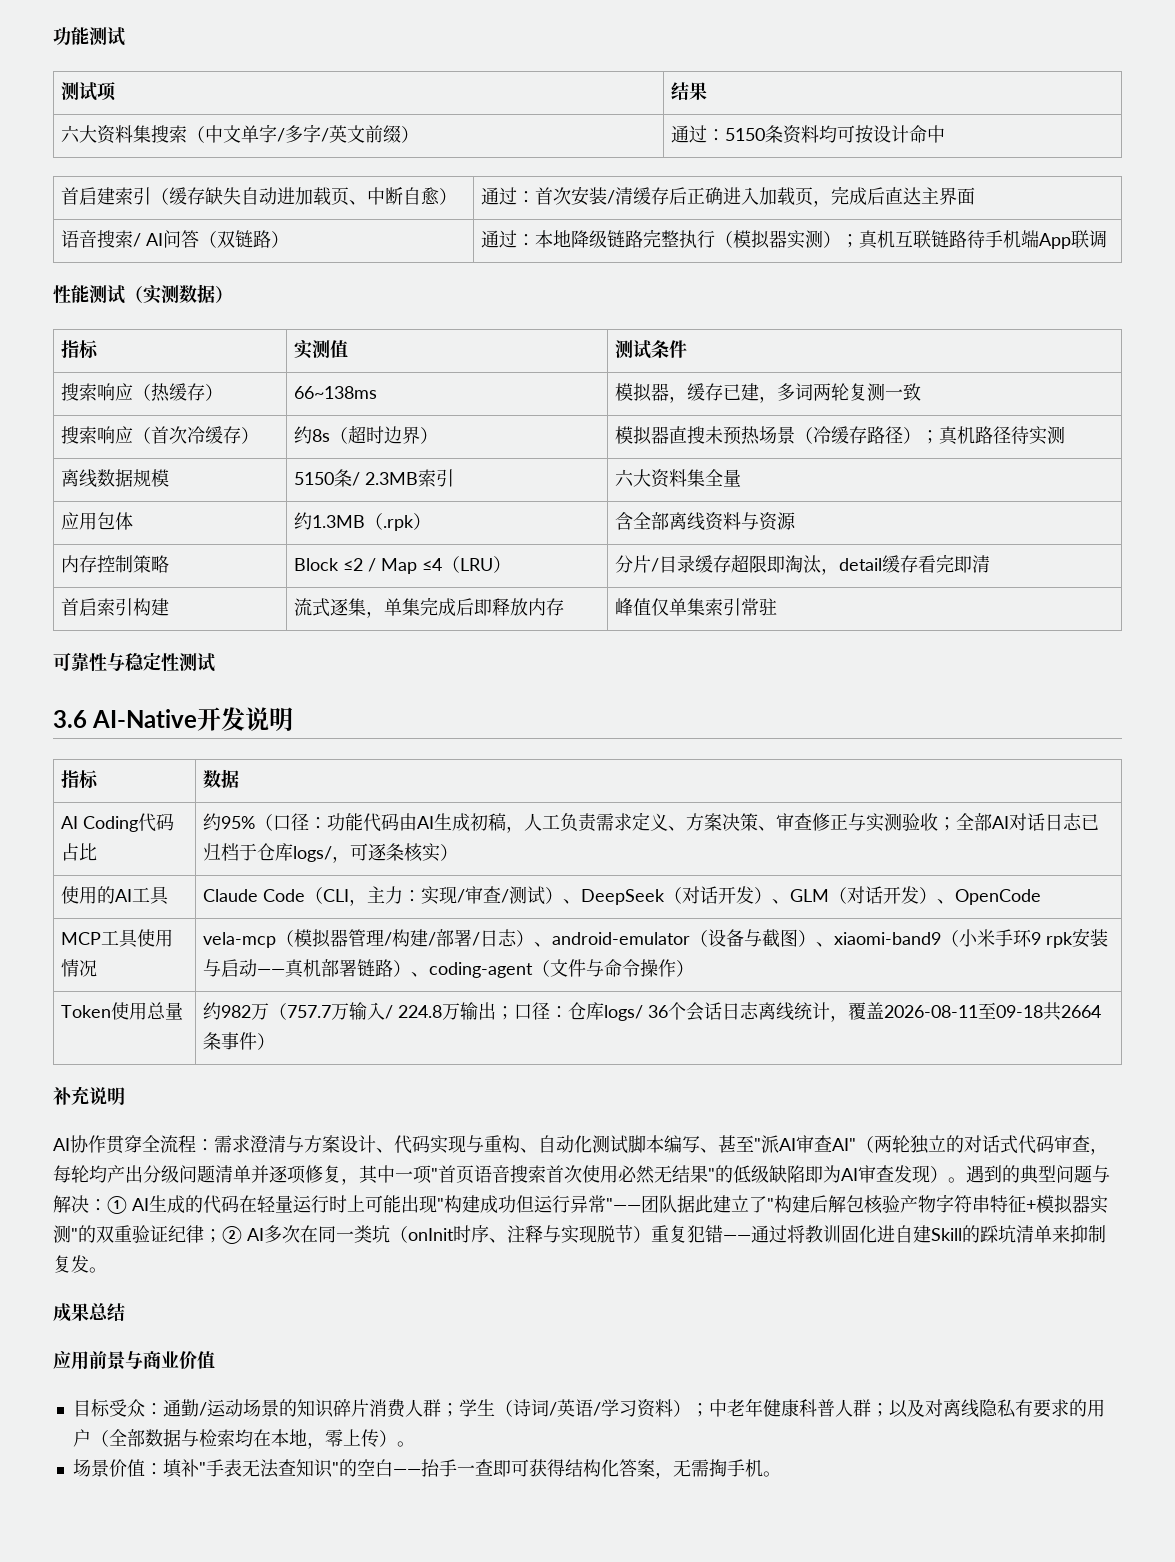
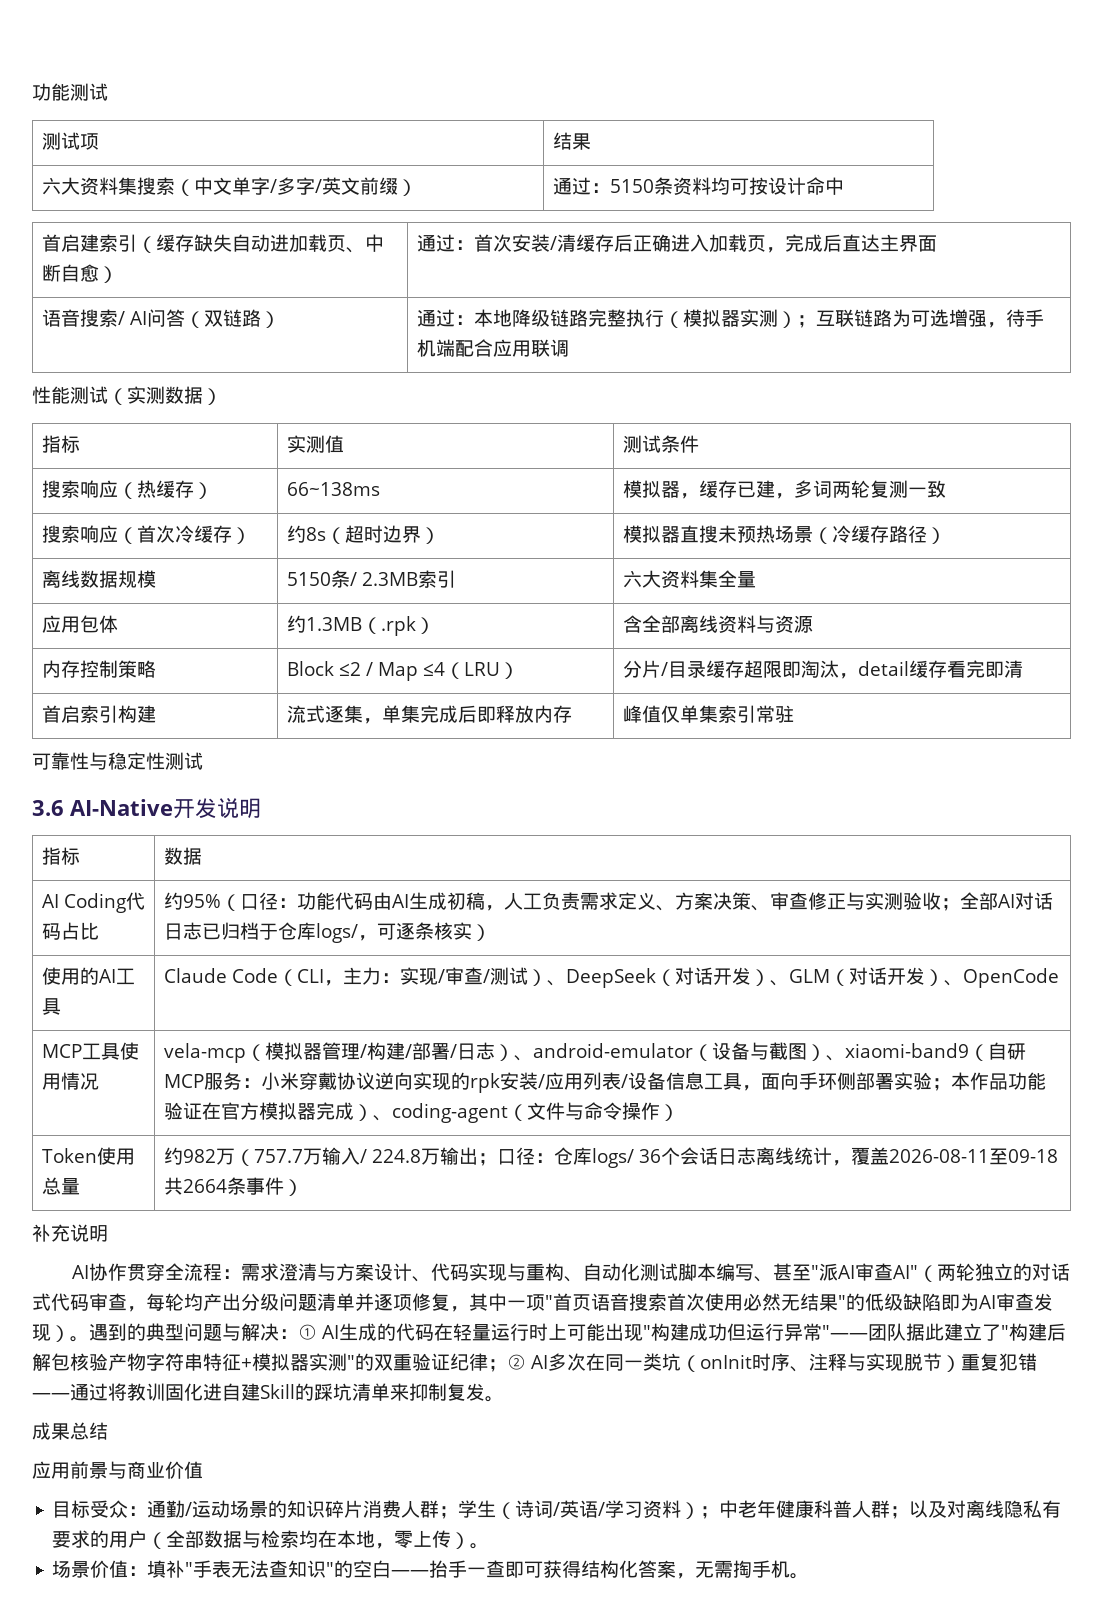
- 语音搜索/ AI问答（双链路） | 通过：本地降级链路完整执行（模拟器实测）；真机互联链路待手机端App联调
+ 语音搜索/ AI问答（双链路） | 通过：本地降级链路完整执行（模拟器实测）；互联链路为可选增强，待手机端配合应用联调
- 搜索响应（首次冷缓存） | 约8s（超时边界） | 模拟器直搜未预热场景（冷缓存路径）；真机路径待实测
+ 搜索响应（首次冷缓存） | 约8s（超时边界） | 模拟器直搜未预热场景（冷缓存路径）
- vela-mcp（模拟器管理/构建/部署/日志）、android-emulator（设备与截图）、xiaomi-band9（小米手环9 rpk安装与启动——真机部署链路）、coding-agent（文件与命令操作）
+ vela-mcp（模拟器管理/构建/部署/日志）、android-emulator（设备与截图）、xiaomi-band9（自研MCP服务：小米穿戴协议逆向实现的rpk安装/应用列表/设备信息工具，面向手环侧部署实验；本作品功能验证在官方模拟器完成）、coding-agent（文件与命令操作）

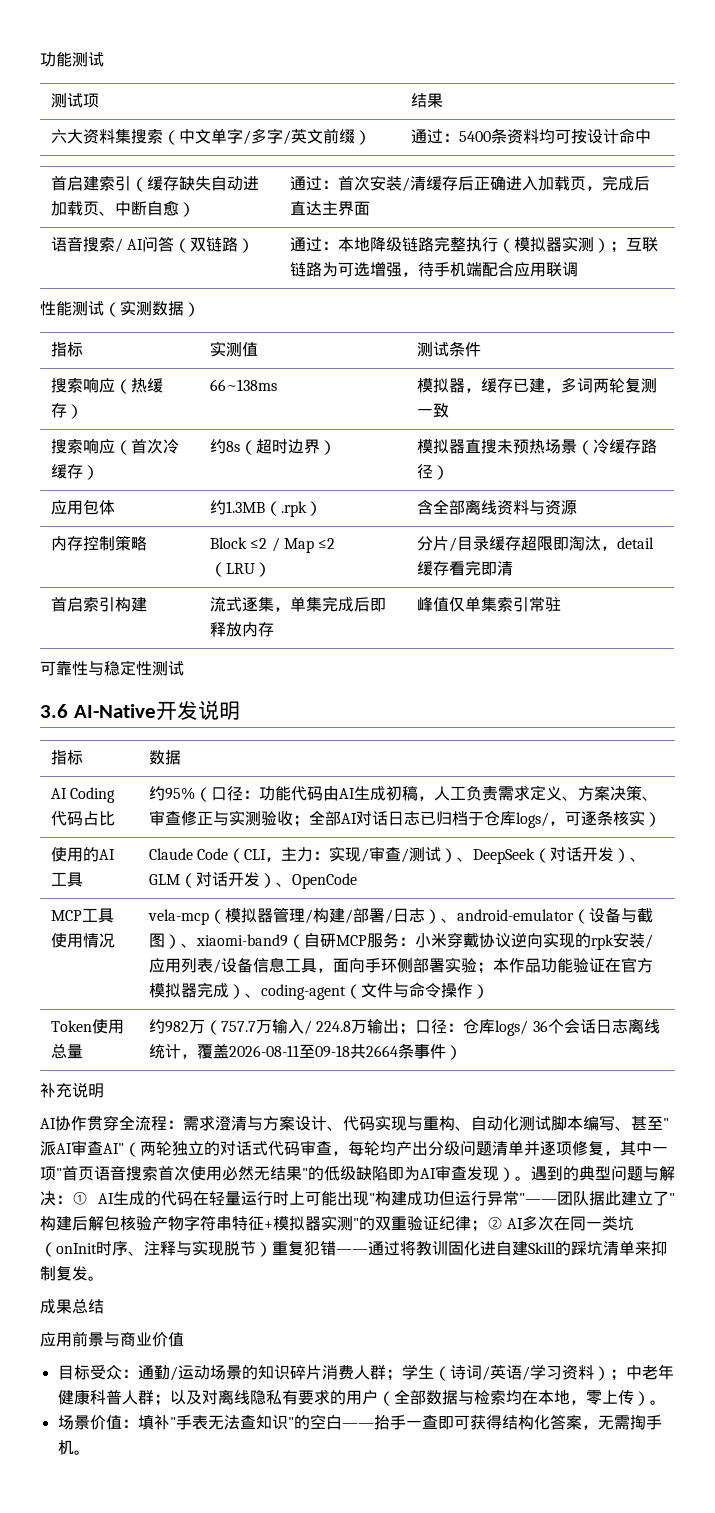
- 六大资料集搜索（中文单字/多字/英文前缀） | 通过：5150条资料均可按设计命中
+ 六大资料集搜索（中文单字/多字/英文前缀） | 通过：5400条资料均可按设计命中
- 离线数据规模 | 5150条/ 2.3MB索引 | 六大资料集全量
- 内存控制策略 | Block ≤2 / Map ≤4（LRU） | 分片/目录缓存超限即淘汰，detail缓存看完即清
+ 内存控制策略 | Block ≤2 / Map ≤2（LRU） | 分片/目录缓存超限即淘汰，detail缓存看完即清

